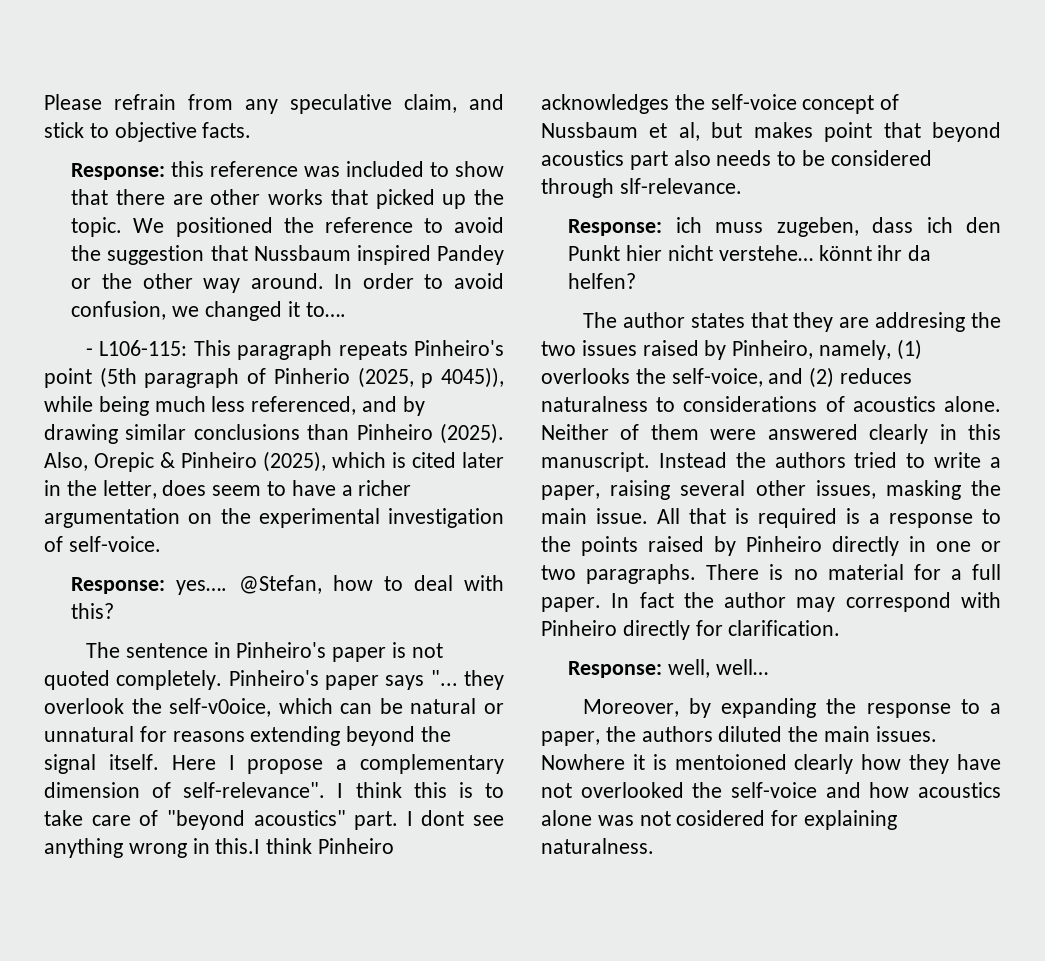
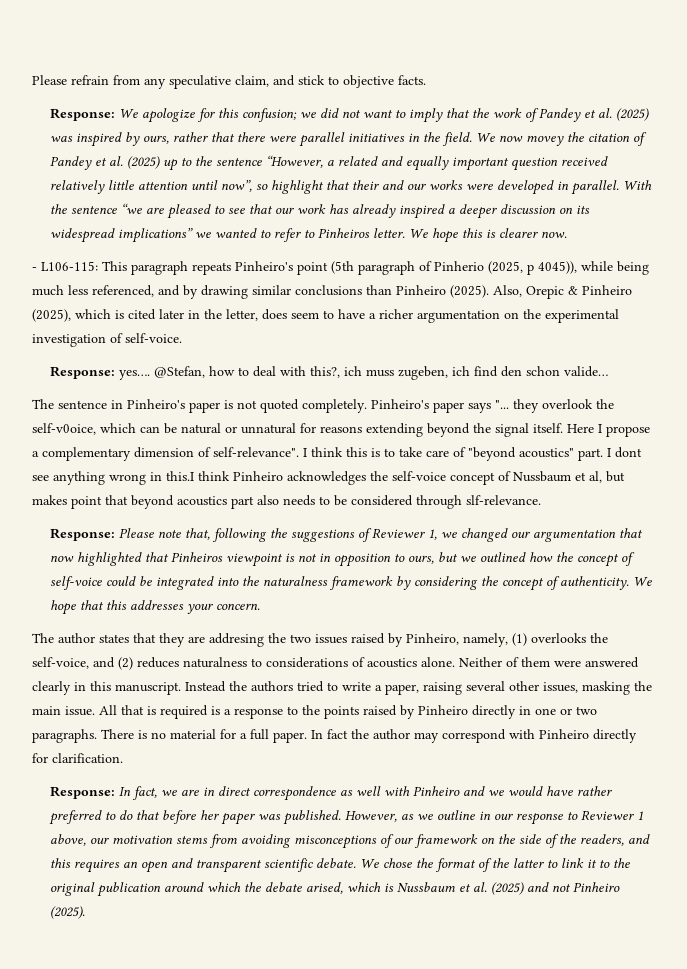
- Response: this reference was included to show that there are other works that picked up the topic. We positioned the reference to avoid the suggestion that Nussbaum inspired Pandey or the other way around. In order to avoid confusion, we changed it to….
+ Response: We apologize for this confusion; we did not want to imply that the work of Pandey et al. (2025) was inspired by ours, rather that there were parallel initiatives in the field. We now movey the citation of Pandey et al. (2025) up to the sentence “However, a related and equally important question received relatively little attention until now”, so highlight that their and our works were developed in parallel. With the sentence “we are pleased to see that our work has already inspired a deeper discussion on its widespread implications” we wanted to refer to Pinheiros letter. We hope this is clearer now.
- @Stefan, how to deal with this?
+ @Stefan, how to deal with this?, ich muss zugeben, ich find den schon valide…
- Response: ich muss zugeben, dass ich den Punkt hier nicht verstehe… könnt ihr da helfen?
+ Response: Please note that, following the suggestions of Reviewer 1, we changed our argumentation that now highlighted that Pinheiros viewpoint is not in opposition to ours, but we outlined how the concept of self-voice could be integrated into the naturalness framework by considering the concept of authenticity. We hope that this addresses your concern.
- Response: well, well…
- Moreover, by expanding the response to a paper, the authors diluted the main issues. Nowhere it is mentoioned clearly how they have not overlooked the self-voice and how acoustics alone was not cosidered for explaining naturalness.
+ Response: In fact, we are in direct correspondence as well with Pinheiro and we would have rather preferred to do that before her paper was published. However, as we outline in our response to Reviewer 1 above, our motivation stems from avoiding misconceptions of our framework on the side of the readers, and this requires an open and transparent scientific debate. We chose the format of the latter to link it to the original publication around which the debate arised, which is Nussbaum et al. (2025) and not Pinheiro (2025).

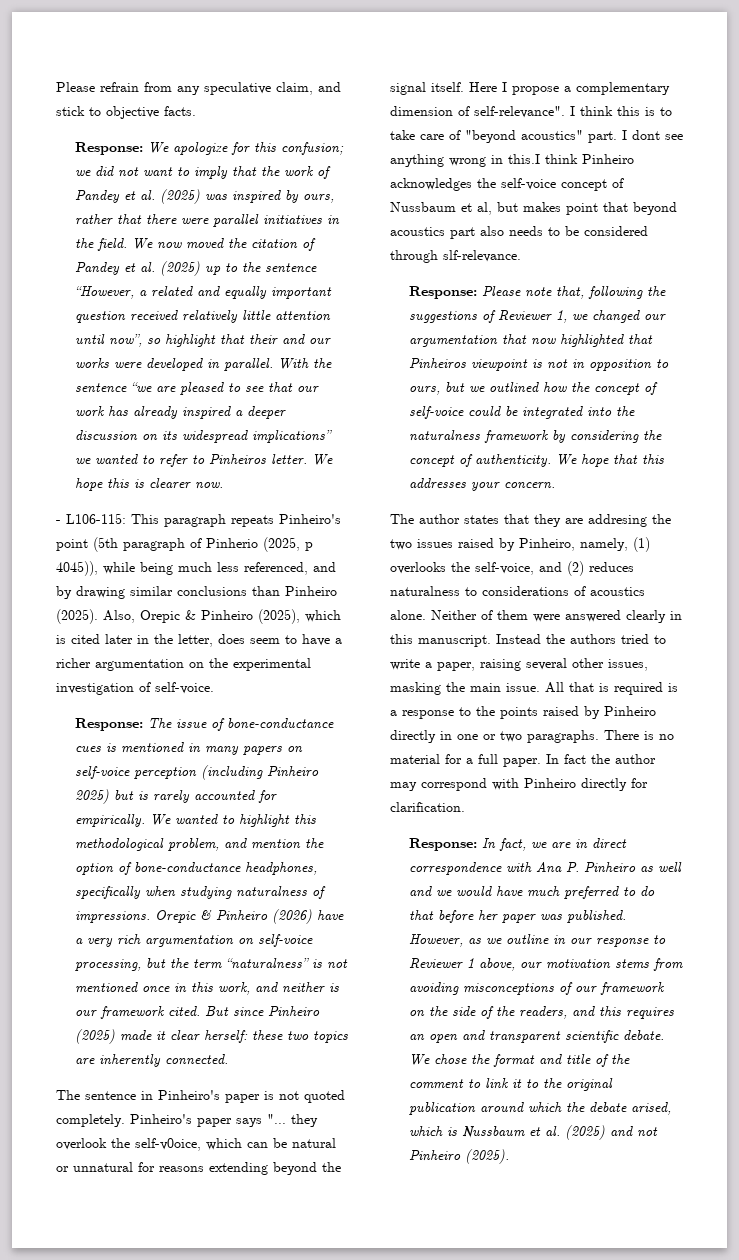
- We now movey the citation of Pandey et al. (2025) up to the sentence “However, a related and equally important question received relatively little attention until now”, so highlight that their and our works were developed in parallel.
+ We now moved the citation of Pandey et al. (2025) up to the sentence “However, a related and equally important question received relatively little attention until now”, so highlight that their and our works were developed in parallel.
- Response: yes…. @Stefan, how to deal with this?, ich muss zugeben, ich find den schon valide…
+ Response: The issue of bone-conductance cues is mentioned in many papers on self-voice perception (including Pinheiro 2025) but is rarely accounted for empirically. We wanted to highlight this methodological problem, and mention the option of bone-conductance headphones, specifically when studying naturalness of impressions. Orepic & Pinheiro (2026) have a very rich argumentation on self-voice processing, but the term “naturalness” is not mentioned once in this work, and neither is our framework cited. But since Pinheiro (2025) made it clear herself: these two topics are inherently connected.
- Response: In fact, we are in direct correspondence as well with Pinheiro and we would have rather preferred to do that before her paper was published.
+ Response: In fact, we are in direct correspondence with Ana P. Pinheiro as well and we would have much preferred to do that before her paper was published.
- We chose the format of the latter to link it to the original publication around which the debate arised, which is Nussbaum et al. (2025) and not Pinheiro (2025).
+ We chose the format and title of the comment to link it to the original publication around which the debate arised, which is Nussbaum et al. (2025) and not Pinheiro (2025).

